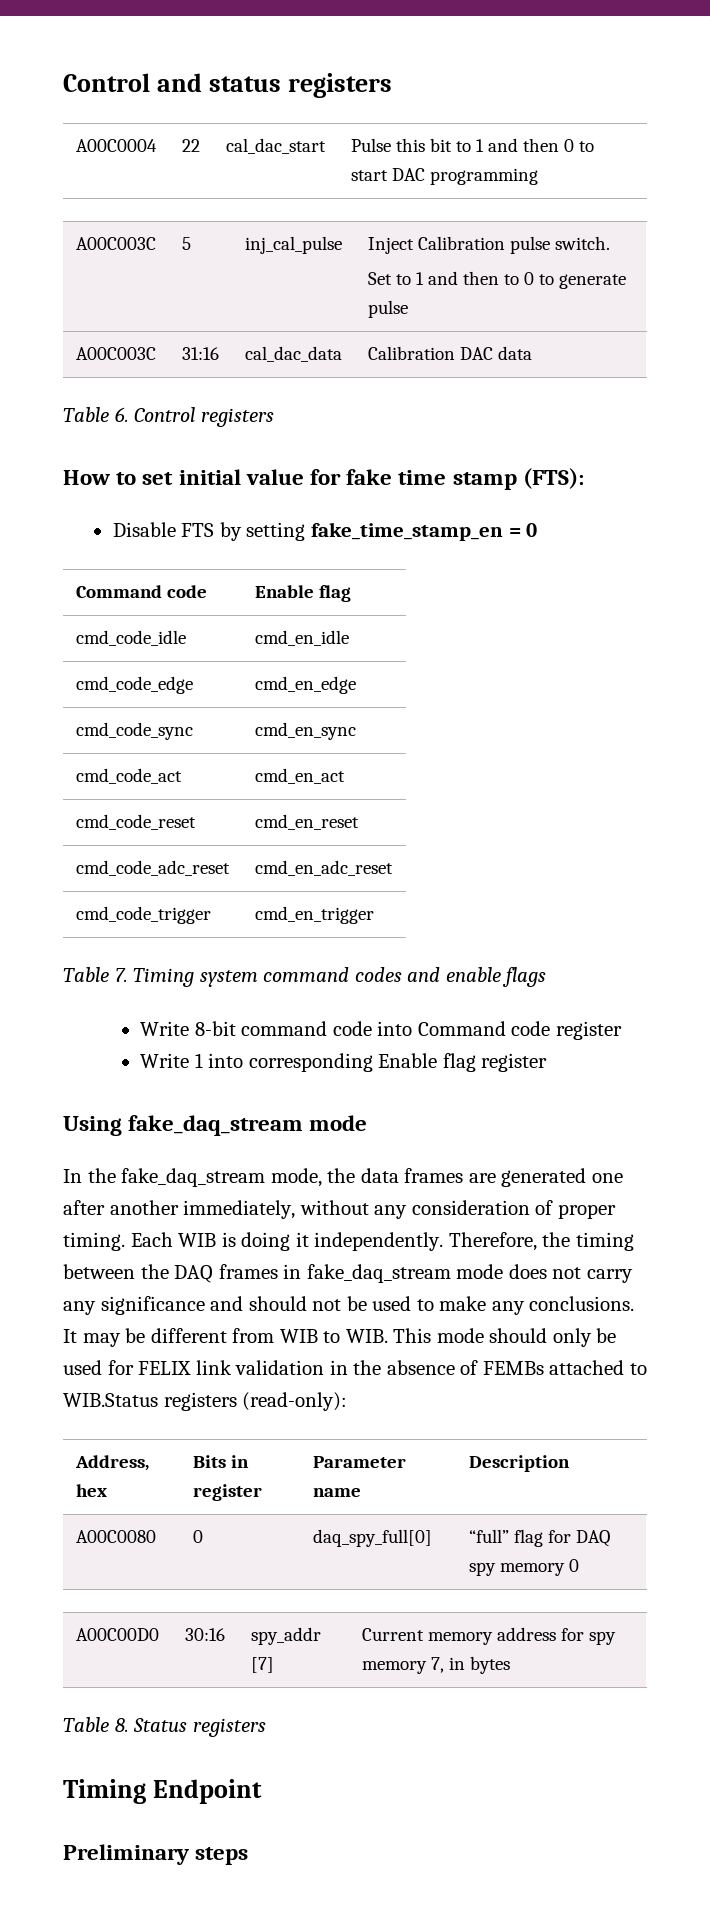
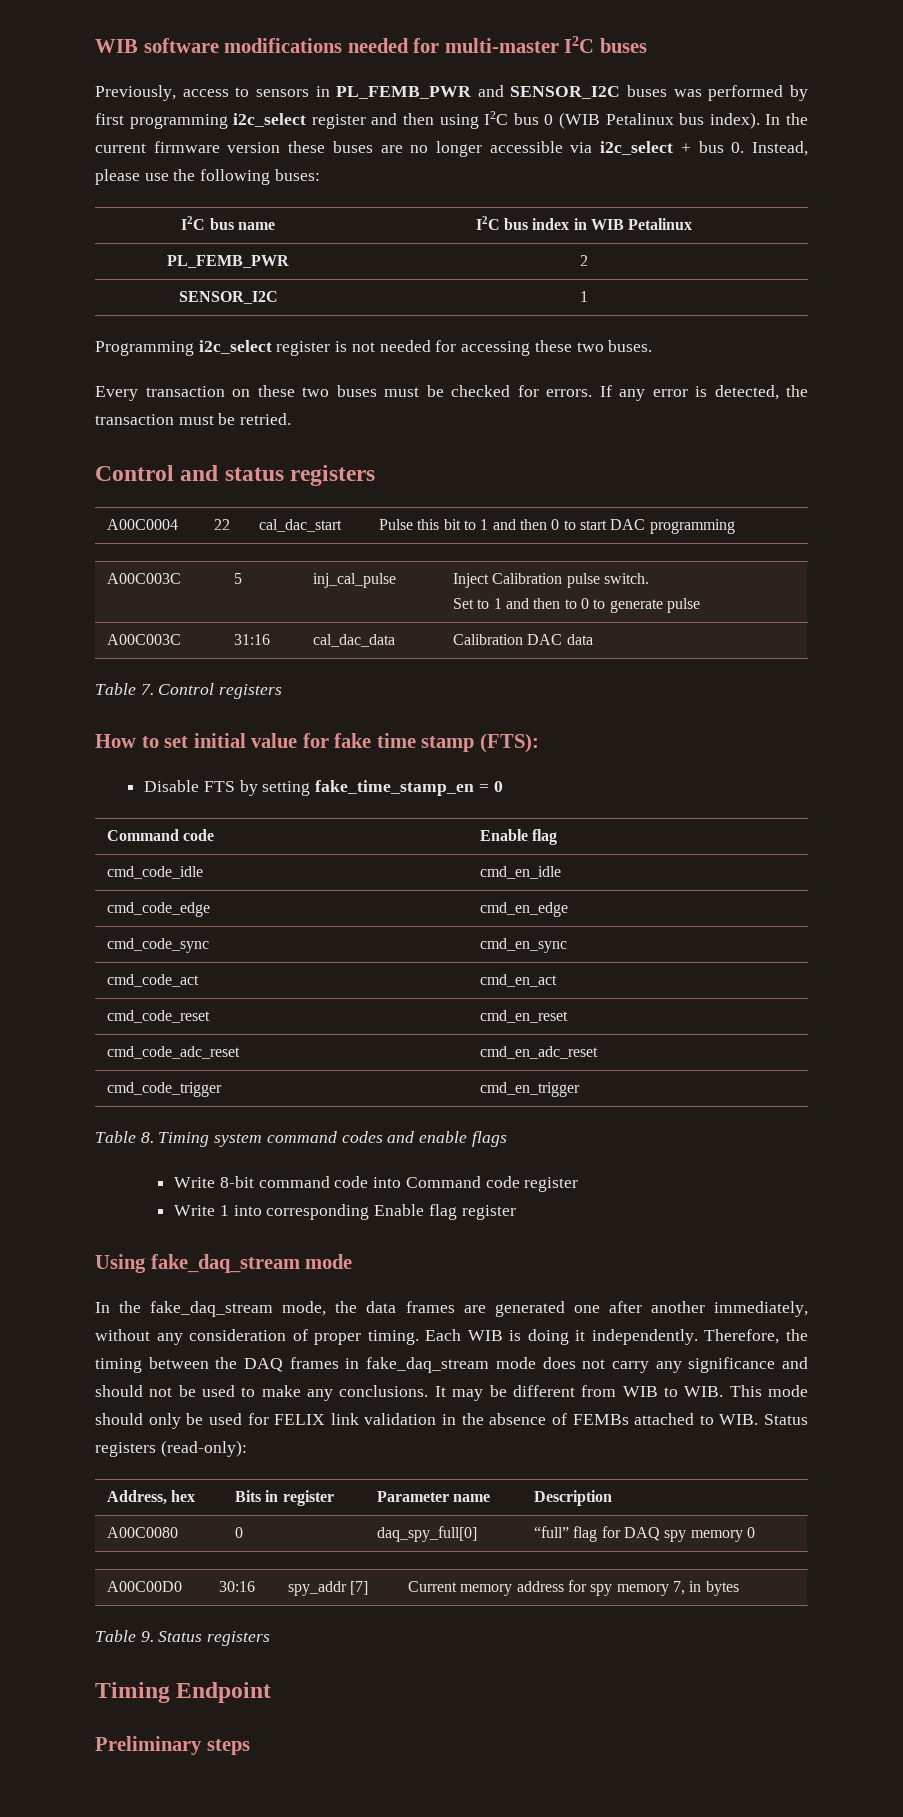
+ WIB software modifications needed for multi-master I2C buses
+ Previously, access to sensors in PL_FEMB_PWR and SENSOR_I2C buses was performed by first programming i2c_select register and then using I2C bus 0 (WIB Petalinux bus index). In the current firmware version these buses are no longer accessible via i2c_select + bus 0. Instead, please use the following buses:
+ I2C bus name | I2C bus index in WIB Petalinux
+ PL_FEMB_PWR | 2
+ SENSOR_I2C | 1
+ Programming i2c_select register is not needed for accessing these two buses.
+ Every transaction on these two buses must be checked for errors. If any error is detected, the transaction must be retried.
- Table 6. Control registers
+ Table 7. Control registers
- Table 7. Timing system command codes and enable flags
+ Table 8. Timing system command codes and enable flags
- It may be different from WIB to WIB. This mode should only be used for FELIX link validation in the absence of FEMBs attached to WIB.Status registers (read-only):
+ It may be different from WIB to WIB. This mode should only be used for FELIX link validation in the absence of FEMBs attached to WIB. Status registers (read-only):
- Table 8. Status registers
+ Table 9. Status registers

